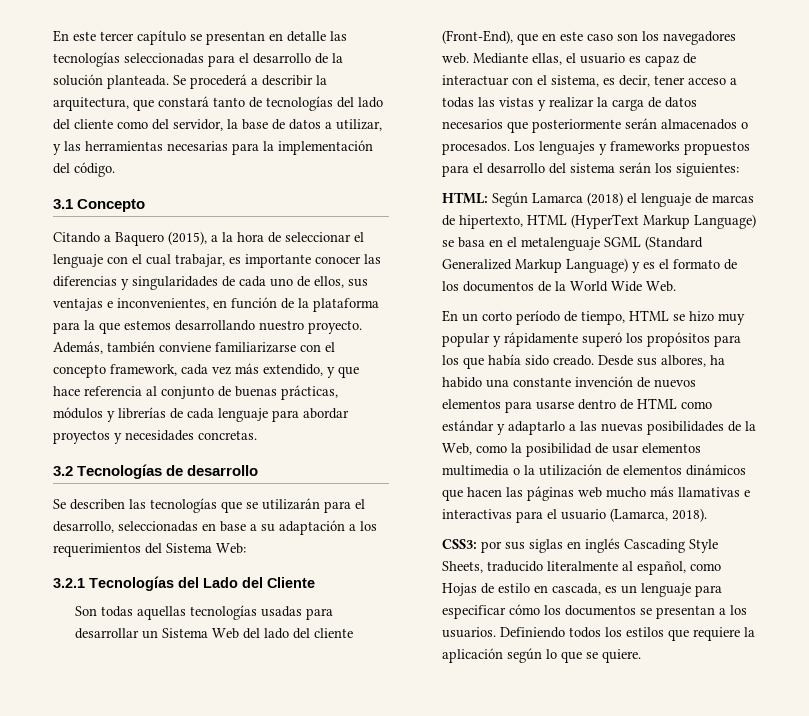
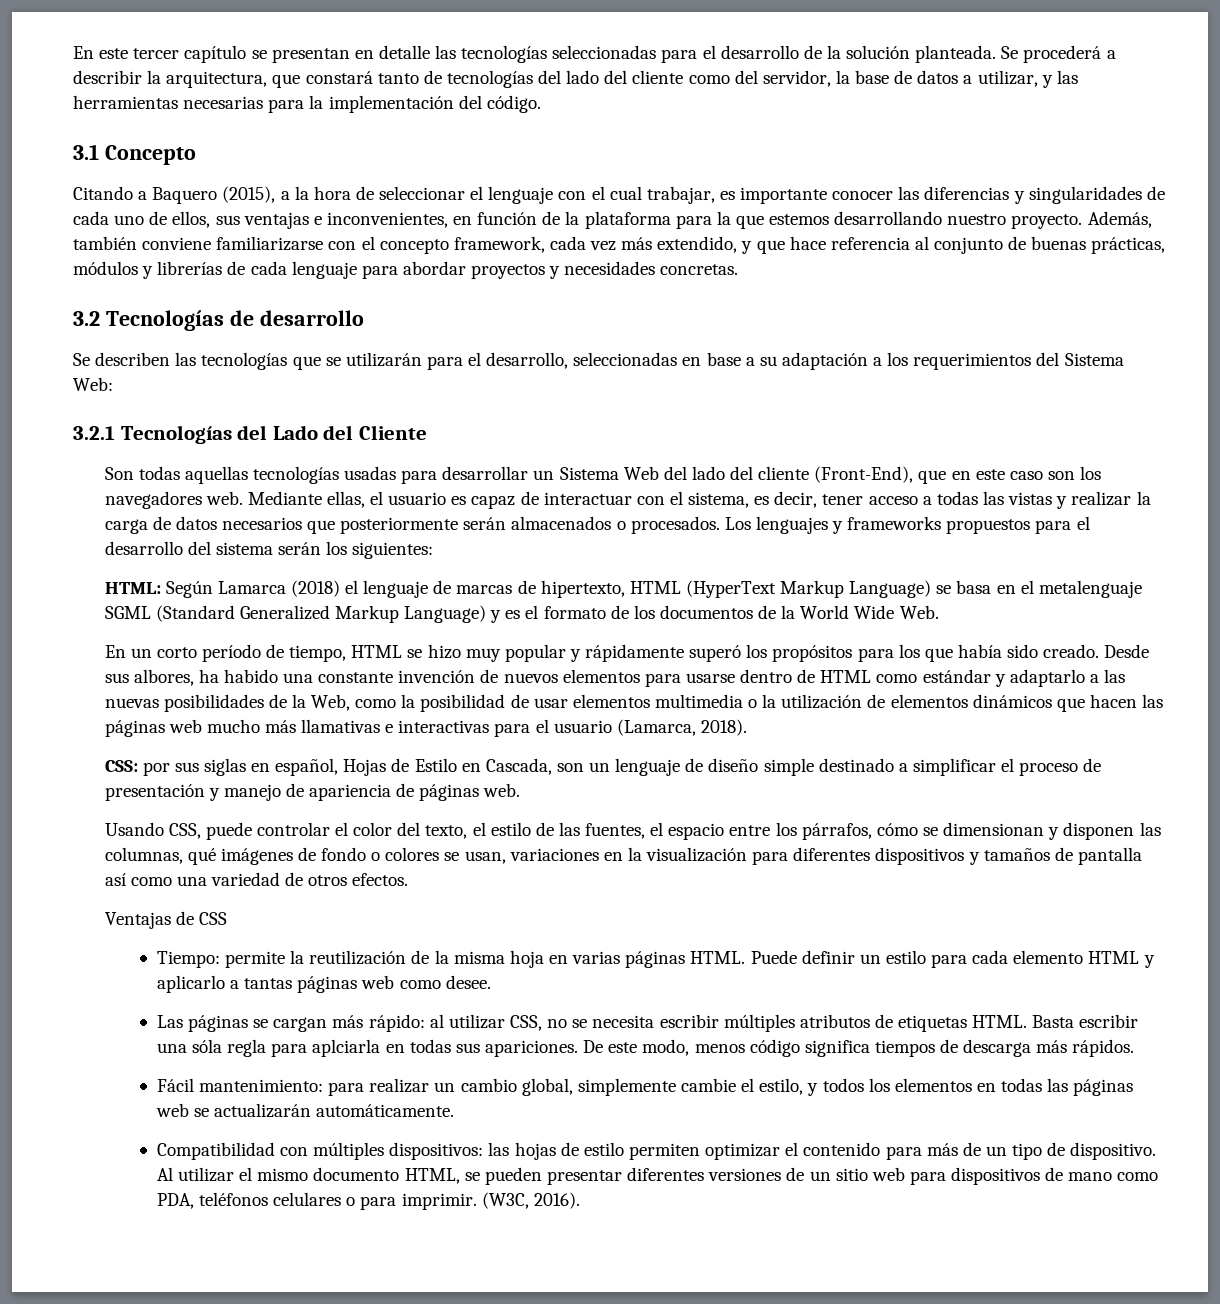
- CSS3: por sus siglas en inglés Cascading Style Sheets, traducido literalmente al español, como Hojas de estilo en cascada, es un lenguaje para especificar cómo los documentos se presentan a los usuarios. Definiendo todos los estilos que requiere la aplicación según lo que se quiere.
+ CSS: por sus siglas en español, Hojas de Estilo en Cascada, son un lenguaje de diseño simple destinado a simplificar el proceso de presentación y manejo de apariencia de páginas web.
+ Usando CSS, puede controlar el color del texto, el estilo de las fuentes, el espacio entre los párrafos, cómo se dimensionan y disponen las columnas, qué imágenes de fondo o colores se usan, variaciones en la visualización para diferentes dispositivos y tamaños de pantalla así como una variedad de otros efectos.
+ Ventajas de CSS
+ Tiempo: permite la reutilización de la misma hoja en varias páginas HTML. Puede definir un estilo para cada elemento HTML y aplicarlo a tantas páginas web como desee.
+ Las páginas se cargan más rápido: al utilizar CSS, no se necesita escribir múltiples atributos de etiquetas HTML. Basta escribir una sóla regla para aplciarla en todas sus apariciones. De este modo, menos código significa tiempos de descarga más rápidos.
+ Fácil mantenimiento: para realizar un cambio global, simplemente cambie el estilo, y todos los elementos en todas las páginas web se actualizarán automáticamente.
+ Compatibilidad con múltiples dispositivos: las hojas de estilo permiten optimizar el contenido para más de un tipo de dispositivo. Al utilizar el mismo documento HTML, se pueden presentar diferentes versiones de un sitio web para dispositivos de mano como PDA, teléfonos celulares o para imprimir. (W3C, 2016).

